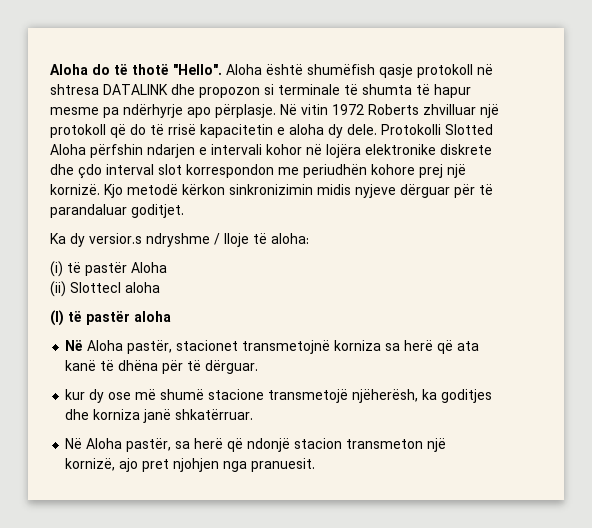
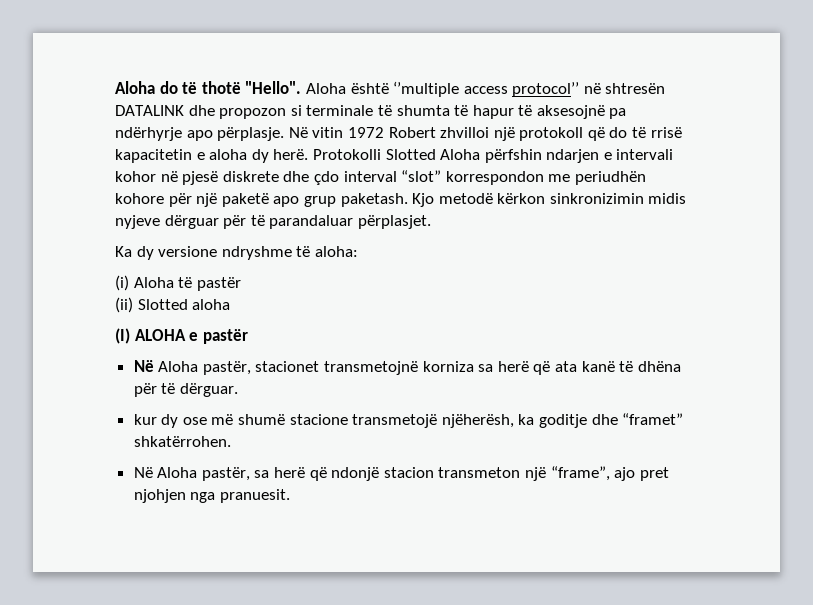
- Aloha është shumëfish qasje protokoll në shtresa DATALINK dhe propozon si terminale të shumta të hapur mesme pa ndërhyrje apo përplasje.
+ Aloha është ‘’multiple access protocol’’ në shtresën DATALINK dhe propozon si terminale të shumta të hapur të aksesojnë pa ndërhyrje apo përplasje.
- Në vitin 1972 Roberts zhvilluar një protokoll që do të rrisë kapacitetin e aloha dy dele.
+ Në vitin 1972 Robert zhvilloi një protokoll që do të rrisë kapacitetin e aloha dy herë.
- Protokolli Slotted Aloha përfshin ndarjen e intervali kohor në lojëra elektronike diskrete dhe çdo interval slot korrespondon me periudhën kohore prej një kornizë.
+ Protokolli Slotted Aloha përfshin ndarjen e intervali kohor në pjesë diskrete dhe çdo interval “slot” korrespondon me periudhën kohore për një paketë apo grup paketash.
- Kjo metodë kërkon sinkronizimin midis nyjeve dërguar për të parandaluar goditjet.
+ Kjo metodë kërkon sinkronizimin midis nyjeve dërguar për të parandaluar përplasjet.
- Ka dy versior.s ndryshme / lloje të aloha:
+ Ka dy versione ndryshme të aloha:
- (i) të pastër Aloha
+ (i) Aloha të pastër
- (ii) Slottecl aloha
+ (ii) Slotted aloha
- (I) të pastër aloha
+ (I) ALOHA e pastër
- kur dy ose më shumë stacione transmetojë njëherësh, ka goditjes dhe korniza janë shkatërruar.
+ kur dy ose më shumë stacione transmetojë njëherësh, ka goditje dhe “framet” shkatërrohen.
- Në Aloha pastër, sa herë që ndonjë stacion transmeton një kornizë, ajo pret njohjen nga pranuesit.
+ Në Aloha pastër, sa herë që ndonjë stacion transmeton një “frame”, ajo pret njohjen nga pranuesit.

